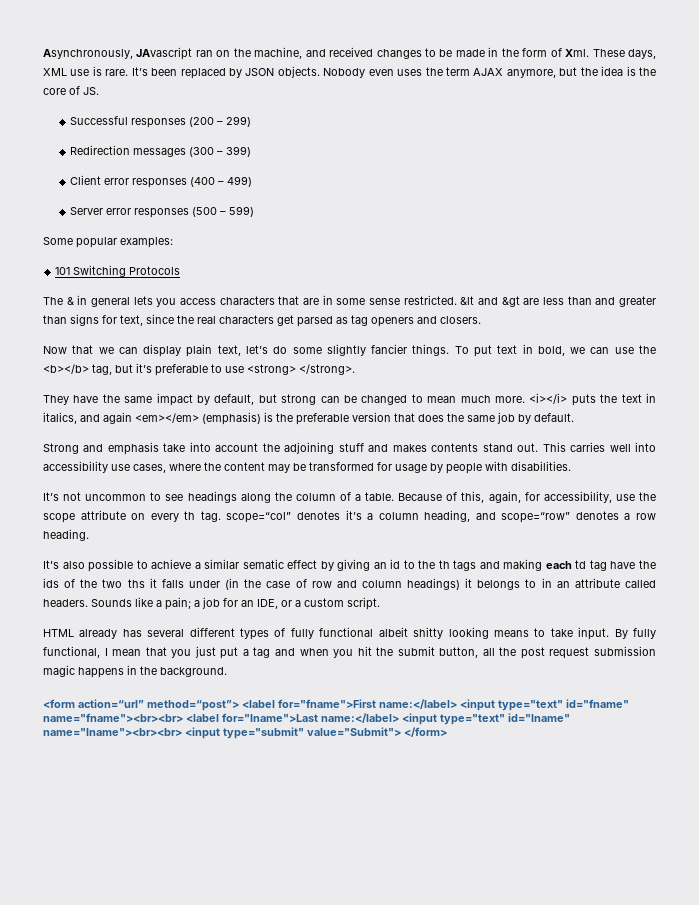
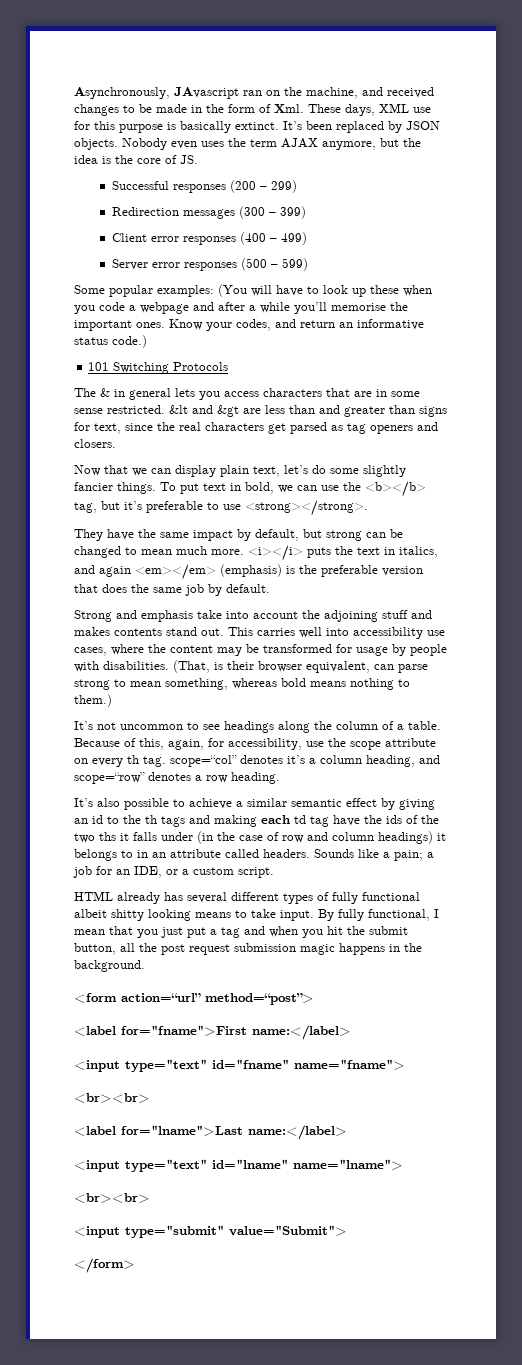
- Asynchronously, JAvascript ran on the machine, and received changes to be made in the form of Xml. These days, XML use is rare.
+ Asynchronously, JAvascript ran on the machine, and received changes to be made in the form of Xml. These days, XML use for this purpose is basically extinct.
- Some popular examples:
+ Some popular examples: (You will have to look up these when you code a webpage and after a while you’ll memorise the important ones. Know your codes, and return an informative status code.)
- To put text in bold, we can use the <b></b> tag, but it’s preferable to use <strong> </strong>.
+ To put text in bold, we can use the <b></b> tag, but it’s preferable to use <strong></strong>.
+ (That, is their browser equivalent, can parse strong to mean something, whereas bold means nothing to them.)
- It’s also possible to achieve a similar sematic effect by giving an id to the th tags and making each td tag have the ids of the two ths it falls under (in the case of row and column headings) it belongs to in an attribute called headers.
+ It’s also possible to achieve a similar semantic effect by giving an id to the th tags and making each td tag have the ids of the two ths it falls under (in the case of row and column headings) it belongs to in an attribute called headers.
- <form action=“url” method=“post”> <label for="fname">First name:</label> <input type="text" id="fname" name="fname"><br><br> <label for="lname">Last name:</label> <input type="text" id="lname" name="lname"><br><br> <input type="submit" value="Submit"> </form>
+ <form action=“url” method=“post”>
+ <label for="fname">First name:</label>
+ <input type="text" id="fname" name="fname">
+ <br><br>
+ <label for="lname">Last name:</label>
+ <input type="text" id="lname" name="lname">
+ <br><br>
+ <input type="submit" value="Submit">
+ </form>

